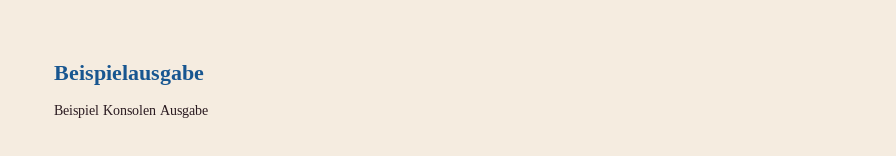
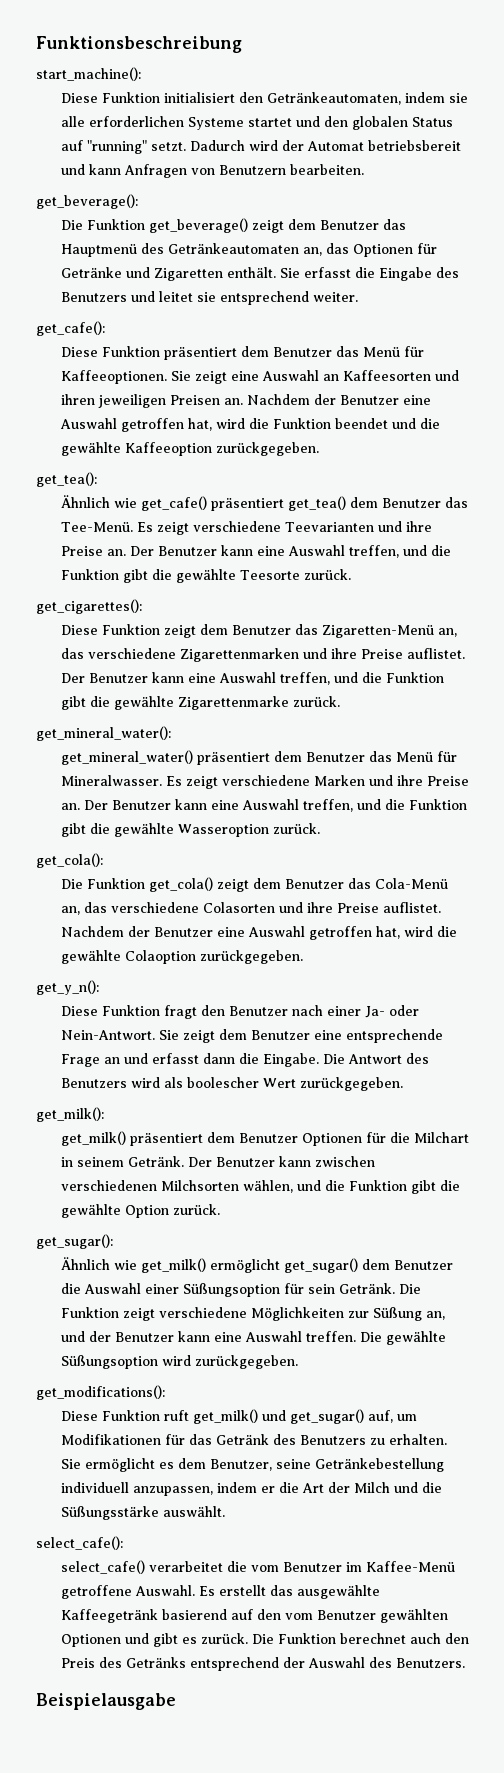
+ Funktionsbeschreibung
+ start_machine():
+ Diese Funktion initialisiert den Getränkeautomaten, indem sie alle erforderlichen Systeme startet und den globalen Status auf "running" setzt. Dadurch wird der Automat betriebsbereit und kann Anfragen von Benutzern bearbeiten.
+ get_beverage():
+ Die Funktion get_beverage() zeigt dem Benutzer das Hauptmenü des Getränkeautomaten an, das Optionen für Getränke und Zigaretten enthält. Sie erfasst die Eingabe des Benutzers und leitet sie entsprechend weiter.
+ get_cafe():
+ Diese Funktion präsentiert dem Benutzer das Menü für Kaffeeoptionen. Sie zeigt eine Auswahl an Kaffeesorten und ihren jeweiligen Preisen an. Nachdem der Benutzer eine Auswahl getroffen hat, wird die Funktion beendet und die gewählte Kaffeeoption zurückgegeben.
+ get_tea():
+ Ähnlich wie get_cafe() präsentiert get_tea() dem Benutzer das Tee-Menü. Es zeigt verschiedene Teevarianten und ihre Preise an. Der Benutzer kann eine Auswahl treffen, und die Funktion gibt die gewählte Teesorte zurück.
+ get_cigarettes():
+ Diese Funktion zeigt dem Benutzer das Zigaretten-Menü an, das verschiedene Zigarettenmarken und ihre Preise auflistet. Der Benutzer kann eine Auswahl treffen, und die Funktion gibt die gewählte Zigarettenmarke zurück.
+ get_mineral_water():
+ get_mineral_water() präsentiert dem Benutzer das Menü für Mineralwasser. Es zeigt verschiedene Marken und ihre Preise an. Der Benutzer kann eine Auswahl treffen, und die Funktion gibt die gewählte Wasseroption zurück.
+ get_cola():
+ Die Funktion get_cola() zeigt dem Benutzer das Cola-Menü an, das verschiedene Colasorten und ihre Preise auflistet. Nachdem der Benutzer eine Auswahl getroffen hat, wird die gewählte Colaoption zurückgegeben.
+ get_y_n():
+ Diese Funktion fragt den Benutzer nach einer Ja- oder Nein-Antwort. Sie zeigt dem Benutzer eine entsprechende Frage an und erfasst dann die Eingabe. Die Antwort des Benutzers wird als boolescher Wert zurückgegeben.
+ get_milk():
+ get_milk() präsentiert dem Benutzer Optionen für die Milchart in seinem Getränk. Der Benutzer kann zwischen verschiedenen Milchsorten wählen, und die Funktion gibt die gewählte Option zurück.
+ get_sugar():
+ Ähnlich wie get_milk() ermöglicht get_sugar() dem Benutzer die Auswahl einer Süßungsoption für sein Getränk. Die Funktion zeigt verschiedene Möglichkeiten zur Süßung an, und der Benutzer kann eine Auswahl treffen. Die gewählte Süßungsoption wird zurückgegeben.
+ get_modifications():
+ Diese Funktion ruft get_milk() und get_sugar() auf, um Modifikationen für das Getränk des Benutzers zu erhalten. Sie ermöglicht es dem Benutzer, seine Getränkebestellung individuell anzupassen, indem er die Art der Milch und die Süßungsstärke auswählt.
+ select_cafe():
+ select_cafe() verarbeitet die vom Benutzer im Kaffee-Menü getroffene Auswahl. Es erstellt das ausgewählte Kaffeegetränk basierend auf den vom Benutzer gewählten Optionen und gibt es zurück. Die Funktion berechnet auch den Preis des Getränks entsprechend der Auswahl des Benutzers.
  Beispielausgabe
- Beispiel Konsolen Ausgabe

